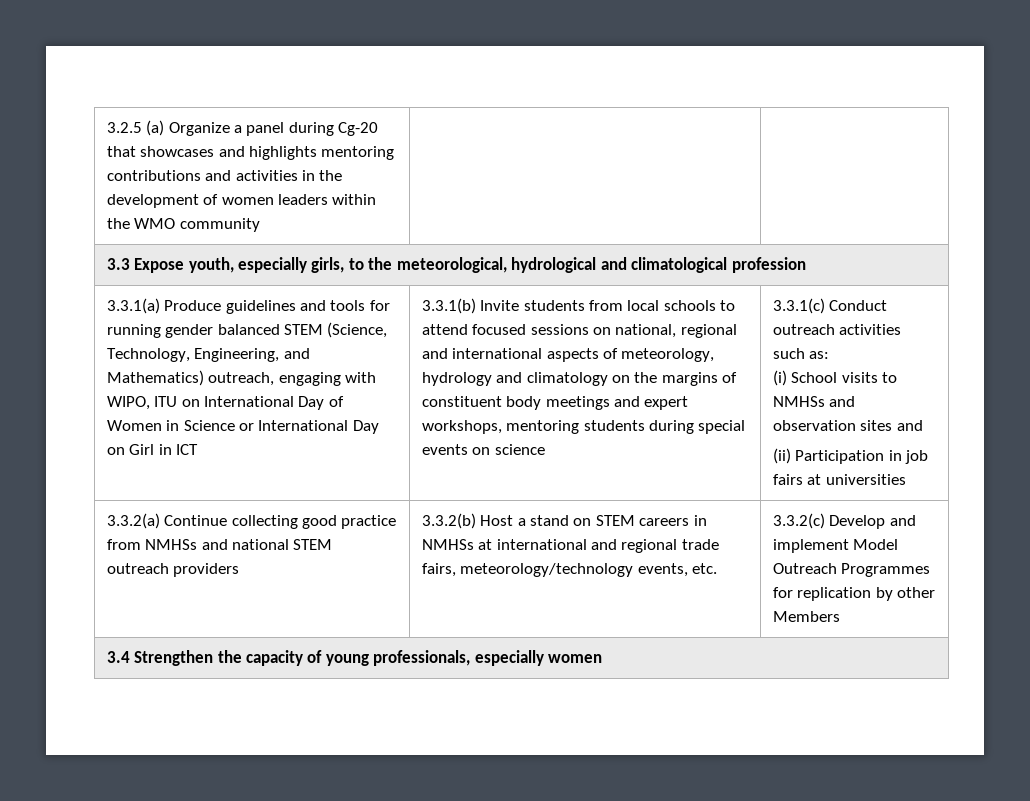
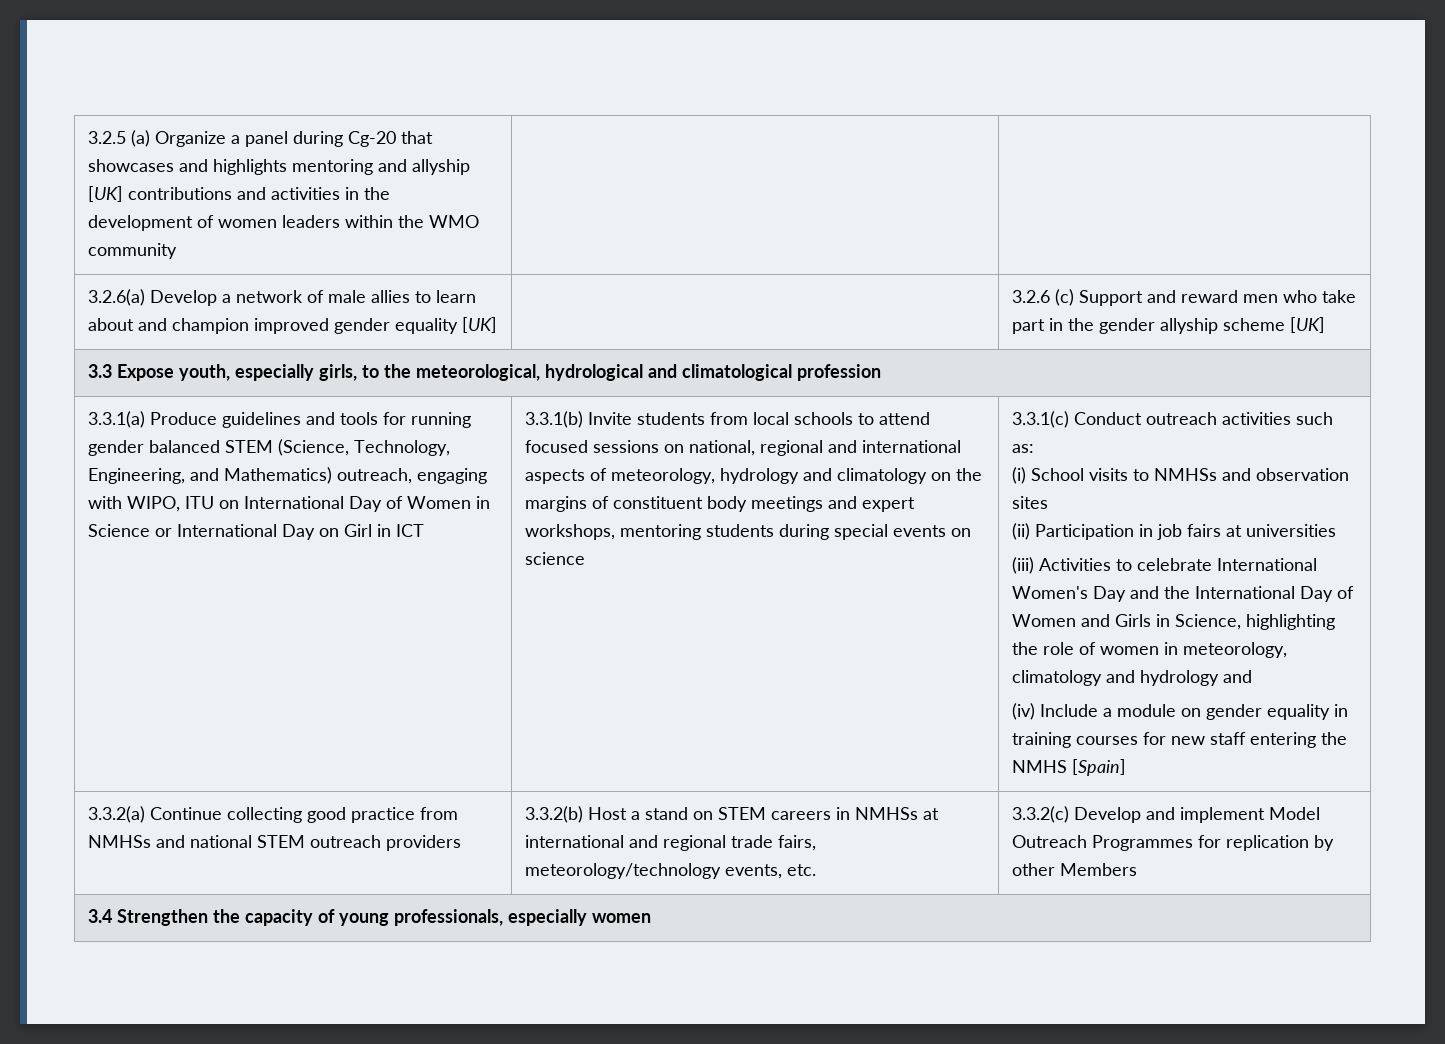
- 3.2.5 (a) Organize a panel during Cg-20 that showcases and highlights mentoring contributions and activities in the development of women leaders within the WMO community | |
+ 3.2.5 (a) Organize a panel during Cg-20 that showcases and highlights mentoring and allyship [UK] contributions and activities in the development of women leaders within the WMO community | |
+ 3.2.6(a) Develop a network of male allies to learn about and champion improved gender equality [UK] | | 3.2.6 (c) Support and reward men who take part in the gender allyship scheme [UK]
- (i) School visits to NMHSs and observation sites and
+ (i) School visits to NMHSs and observation sites
+ (iii) Activities to celebrate International Women's Day and the International Day of Women and Girls in Science, highlighting the role of women in meteorology, climatology and hydrology and
+ (iv) Include a module on gender equality in training courses for new staff entering the NMHS [Spain]

